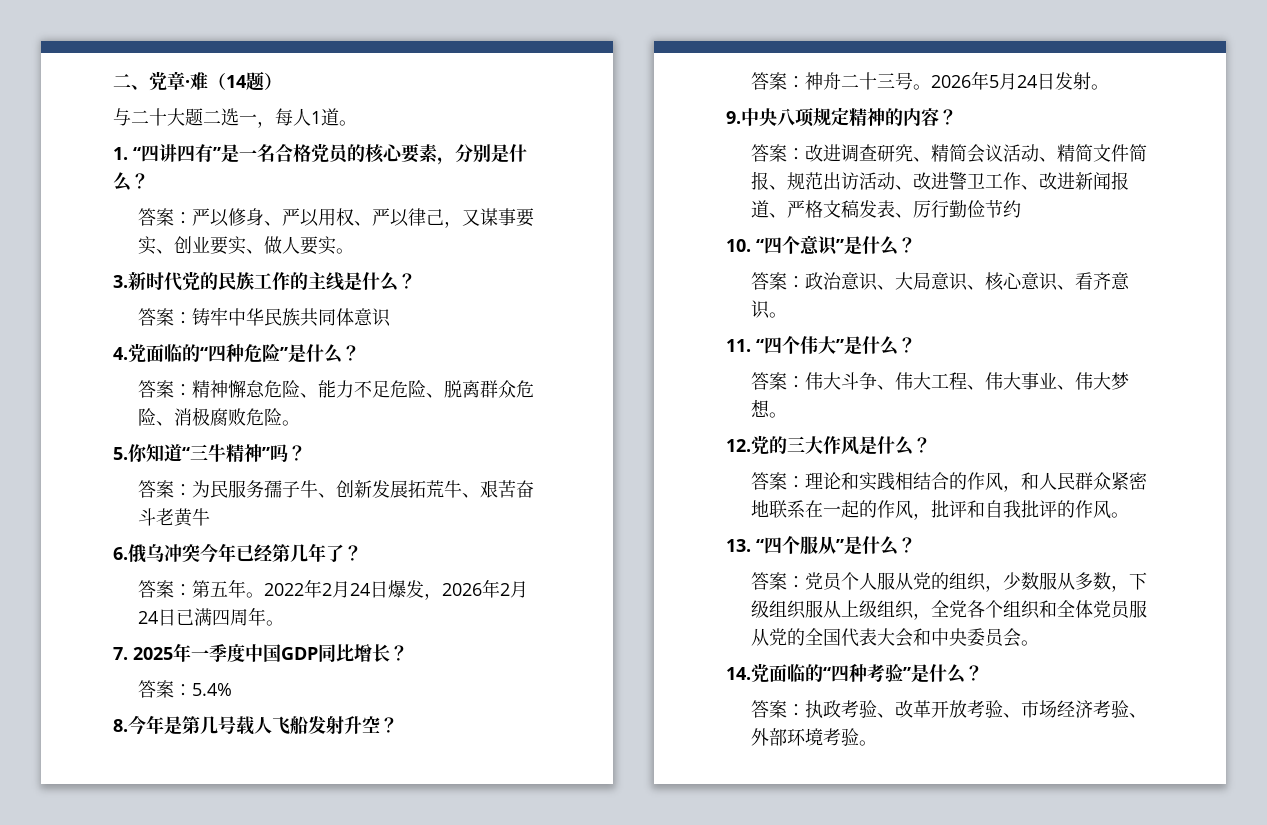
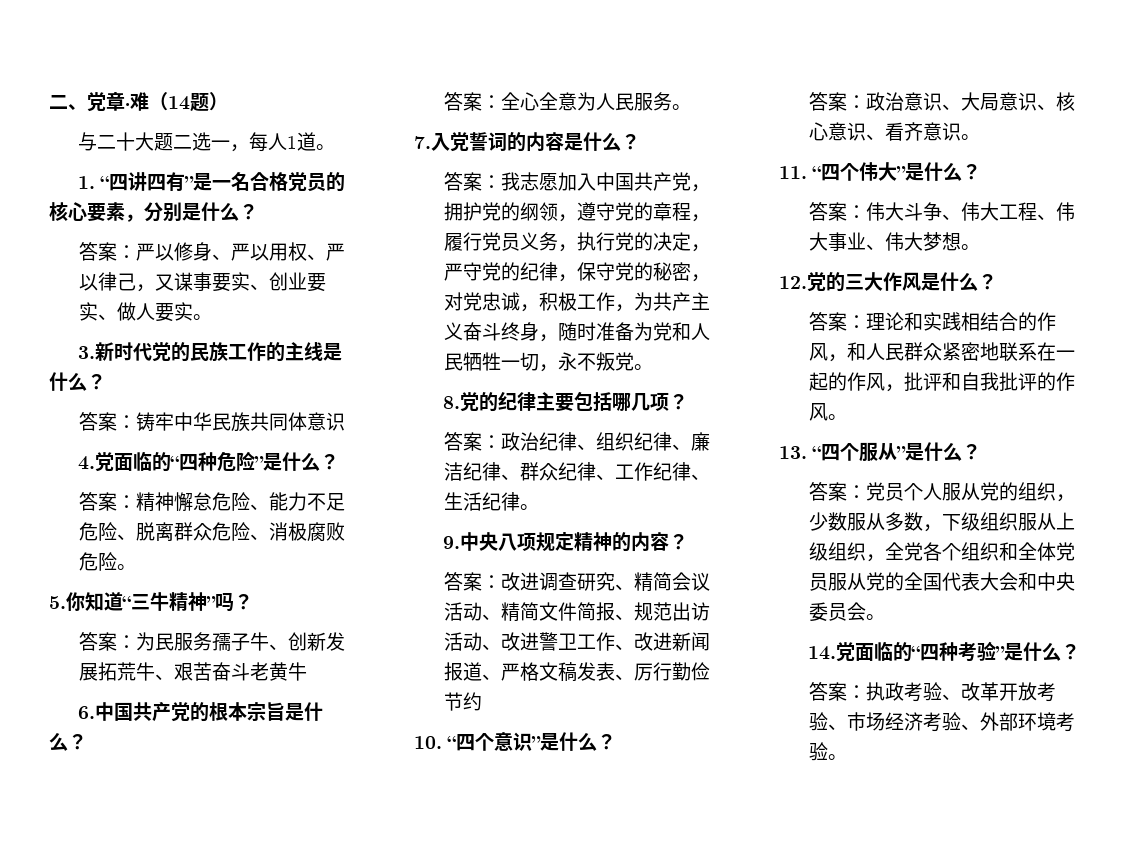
- 6.俄乌冲突今年已经第几年了？
- 答案：第五年。2022年2月24日爆发，2026年2月24日已满四周年。
- 7. 2025年一季度中国GDP同比增长？
- 答案：5.4%
- 8.今年是第几号载人飞船发射升空？
- 答案：神舟二十三号。2026年5月24日发射。
+ 6.中国共产党的根本宗旨是什么？
+ 答案：全心全意为人民服务。
+ 7.入党誓词的内容是什么？
+ 答案：我志愿加入中国共产党，拥护党的纲领，遵守党的章程，履行党员义务，执行党的决定，严守党的纪律，保守党的秘密，对党忠诚，积极工作，为共产主义奋斗终身，随时准备为党和人民牺牲一切，永不叛党。
+ 8.党的纪律主要包括哪几项？
+ 答案：政治纪律、组织纪律、廉洁纪律、群众纪律、工作纪律、生活纪律。

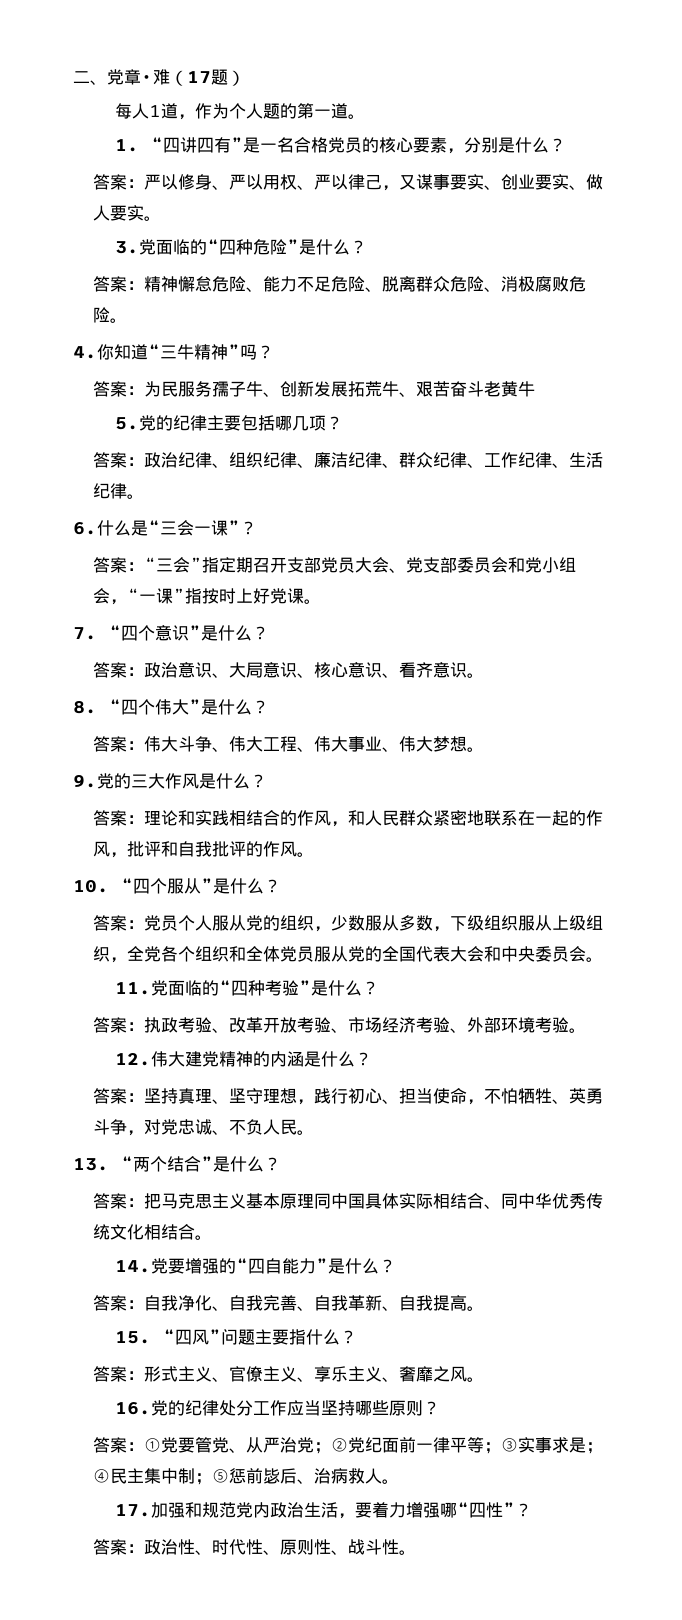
- 二、党章·难（14题）
+ 二、党章·难（17题）
- 与二十大题二选一，每人1道。
+ 每人1道，作为个人题的第一道。
- 3.新时代党的民族工作的主线是什么？
- 答案：铸牢中华民族共同体意识
- 4.党面临的“四种危险”是什么？
+ 3.党面临的“四种危险”是什么？
- 5.你知道“三牛精神”吗？
+ 4.你知道“三牛精神”吗？
- 6.中国共产党的根本宗旨是什么？
- 答案：全心全意为人民服务。
- 7.入党誓词的内容是什么？
- 答案：我志愿加入中国共产党，拥护党的纲领，遵守党的章程，履行党员义务，执行党的决定，严守党的纪律，保守党的秘密，对党忠诚，积极工作，为共产主义奋斗终身，随时准备为党和人民牺牲一切，永不叛党。
- 8.党的纪律主要包括哪几项？
+ 5.党的纪律主要包括哪几项？
- 9.中央八项规定精神的内容？
- 答案：改进调查研究、精简会议活动、精简文件简报、规范出访活动、改进警卫工作、改进新闻报道、严格文稿发表、厉行勤俭节约
- 10. “四个意识”是什么？
+ 6.什么是“三会一课”？
+ 答案：“三会”指定期召开支部党员大会、党支部委员会和党小组会，“一课”指按时上好党课。
+ 7. “四个意识”是什么？
- 11. “四个伟大”是什么？
+ 8. “四个伟大”是什么？
- 12.党的三大作风是什么？
+ 9.党的三大作风是什么？
- 13. “四个服从”是什么？
+ 10. “四个服从”是什么？
- 14.党面临的“四种考验”是什么？
+ 11.党面临的“四种考验”是什么？
+ 12.伟大建党精神的内涵是什么？
+ 答案：坚持真理、坚守理想，践行初心、担当使命，不怕牺牲、英勇斗争，对党忠诚、不负人民。
+ 13. “两个结合”是什么？
+ 答案：把马克思主义基本原理同中国具体实际相结合、同中华优秀传统文化相结合。
+ 14.党要增强的“四自能力”是什么？
+ 答案：自我净化、自我完善、自我革新、自我提高。
+ 15. “四风”问题主要指什么？
+ 答案：形式主义、官僚主义、享乐主义、奢靡之风。
+ 16.党的纪律处分工作应当坚持哪些原则？
+ 答案：①党要管党、从严治党；②党纪面前一律平等；③实事求是；④民主集中制；⑤惩前毖后、治病救人。
+ 17.加强和规范党内政治生活，要着力增强哪“四性”？
+ 答案：政治性、时代性、原则性、战斗性。

